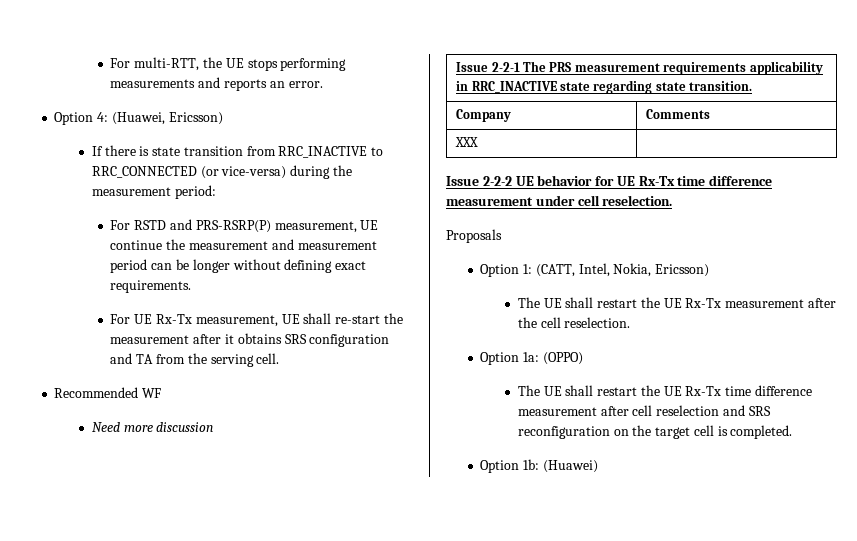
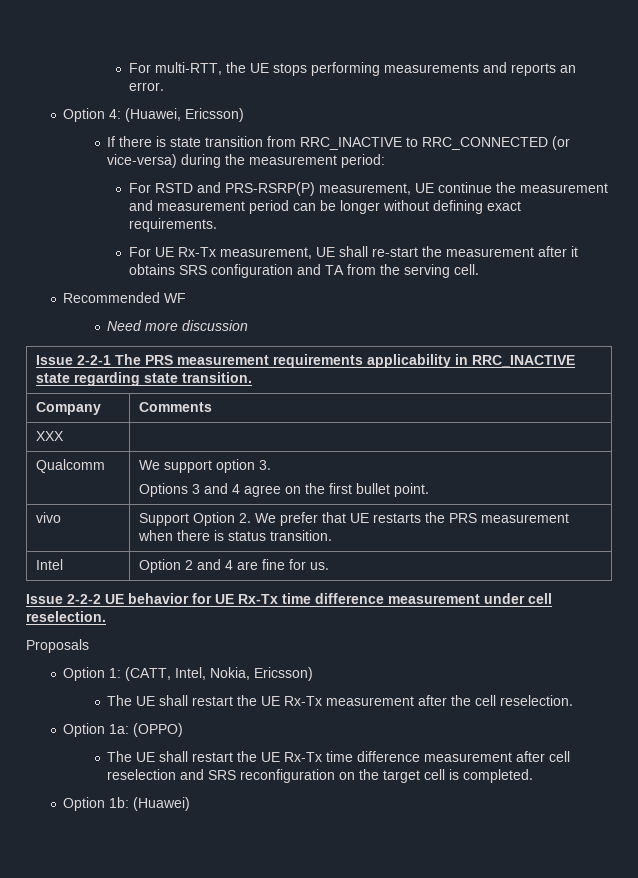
+ Qualcomm | We support option 3.
+ Options 3 and 4 agree on the first bullet point.
+ vivo | Support Option 2. We prefer that UE restarts the PRS measurement when there is status transition.
+ Intel | Option 2 and 4 are fine for us.

